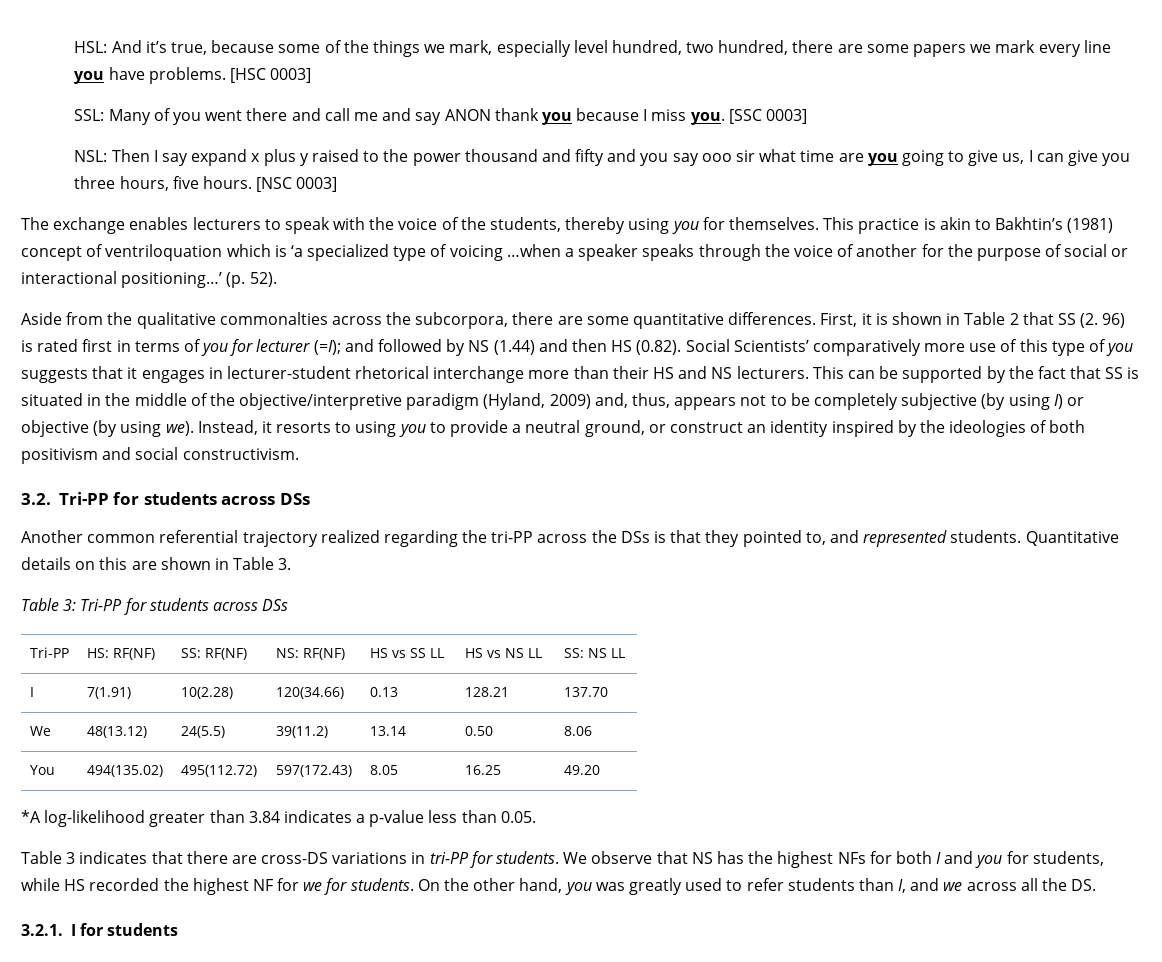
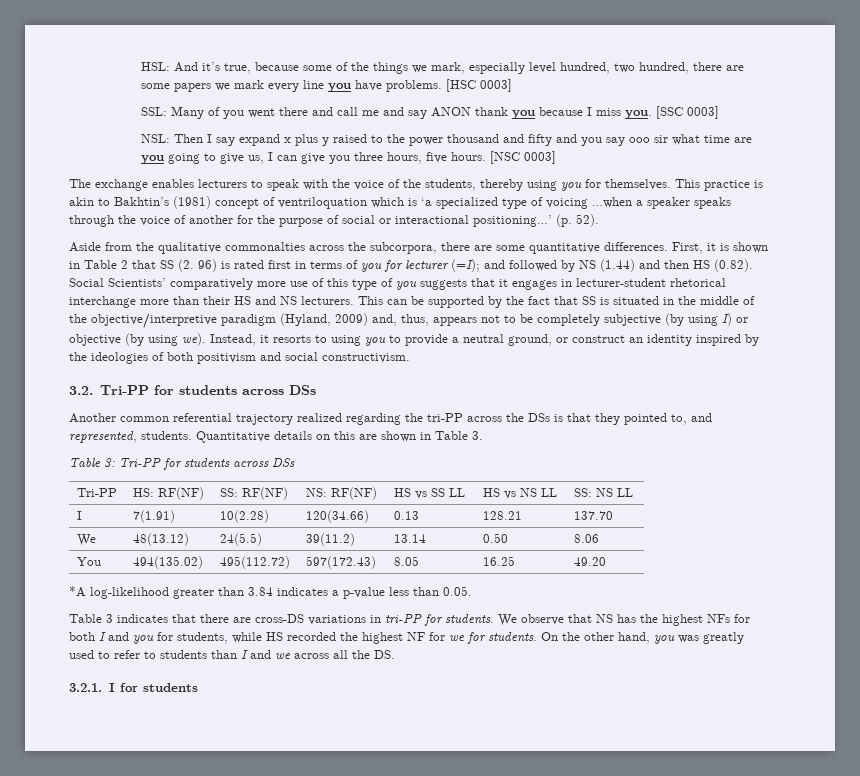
- Another common referential trajectory realized regarding the tri-PP across the DSs is that they pointed to, and represented students.
+ Another common referential trajectory realized regarding the tri-PP across the DSs is that they pointed to, and represented, students.
- On the other hand, you was greatly used to refer students than I, and we across all the DS.
+ On the other hand, you was greatly used to refer to students than I and we across all the DS.

